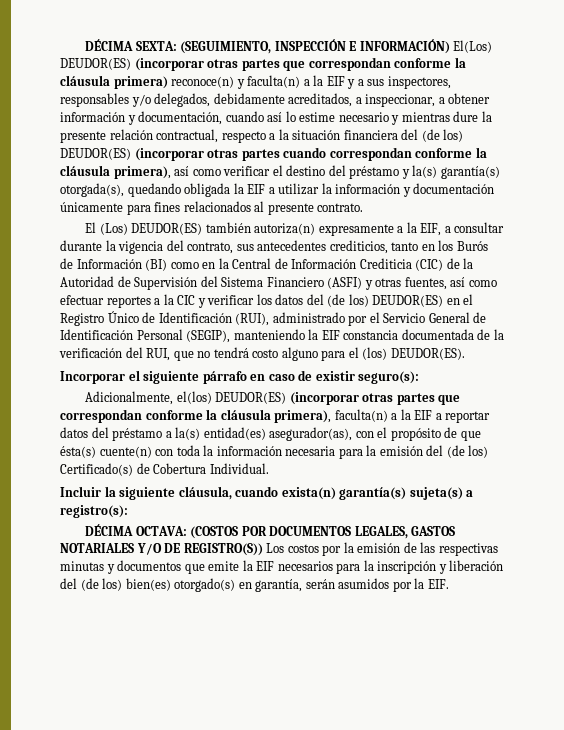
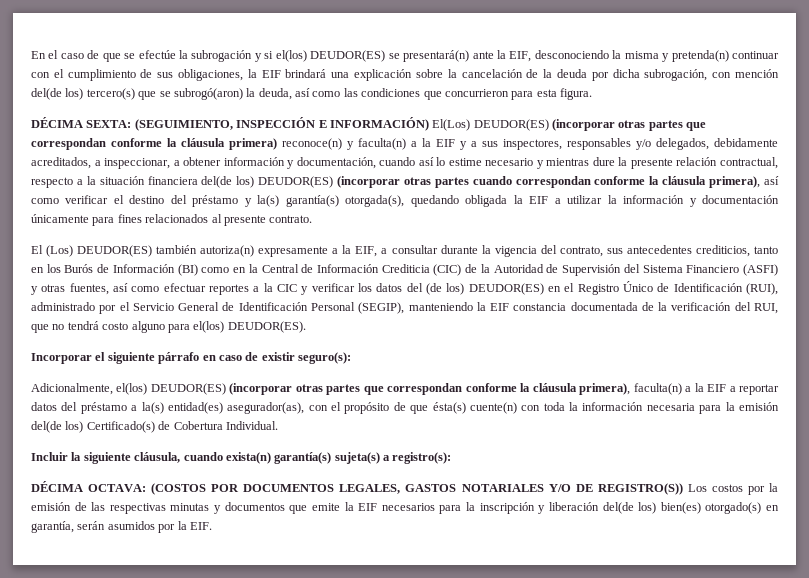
+ En el caso de que se efectúe la subrogación y si el(los) DEUDOR(ES) se presentará(n) ante la EIF, desconociendo la misma y pretenda(n) continuar con el cumplimiento de sus obligaciones, la EIF brindará una explicación sobre la cancelación de la deuda por dicha subrogación, con mención del(de los) tercero(s) que se subrogó(aron) la deuda, así como las condiciones que concurrieron para esta figura.
- (SEGUIMIENTO, INSPECCIÓN E INFORMACIÓN) El(Los) DEUDOR(ES) (incorporar otras partes que correspondan conforme la cláusula primera) reconoce(n) y faculta(n) a la EIF y a sus inspectores, responsables y/o delegados, debidamente acreditados, a inspeccionar, a obtener información y documentación, cuando así lo estime necesario y mientras dure la presente relación contractual, respecto a la situación financiera del (de los) DEUDOR(ES) (incorporar otras partes cuando correspondan conforme la cláusula primera), así como verificar el destino del préstamo y la(s) garantía(s) otorgada(s), quedando obligada la EIF a utilizar la información y documentación únicamente para fines relacionados al presente contrato.
+ (SEGUIMIENTO, INSPECCIÓN E INFORMACIÓN) El(Los) DEUDOR(ES) (incorporar otras partes que correspondan conforme la cláusula primera) reconoce(n) y faculta(n) a la EIF y a sus inspectores, responsables y/o delegados, debidamente acreditados, a inspeccionar, a obtener información y documentación, cuando así lo estime necesario y mientras dure la presente relación contractual, respecto a la situación financiera del(de los) DEUDOR(ES) (incorporar otras partes cuando correspondan conforme la cláusula primera), así como verificar el destino del préstamo y la(s) garantía(s) otorgada(s), quedando obligada la EIF a utilizar la información y documentación únicamente para fines relacionados al presente contrato.
- El (Los) DEUDOR(ES) también autoriza(n) expresamente a la EIF, a consultar durante la vigencia del contrato, sus antecedentes crediticios, tanto en los Burós de Información (BI) como en la Central de Información Crediticia (CIC) de la Autoridad de Supervisión del Sistema Financiero (ASFI) y otras fuentes, así como efectuar reportes a la CIC y verificar los datos del (de los) DEUDOR(ES) en el Registro Único de Identificación (RUI), administrado por el Servicio General de Identificación Personal (SEGIP), manteniendo la EIF constancia documentada de la verificación del RUI, que no tendrá costo alguno para el (los) DEUDOR(ES).
+ El (Los) DEUDOR(ES) también autoriza(n) expresamente a la EIF, a consultar durante la vigencia del contrato, sus antecedentes crediticios, tanto en los Burós de Información (BI) como en la Central de Información Crediticia (CIC) de la Autoridad de Supervisión del Sistema Financiero (ASFI) y otras fuentes, así como efectuar reportes a la CIC y verificar los datos del (de los) DEUDOR(ES) en el Registro Único de Identificación (RUI), administrado por el Servicio General de Identificación Personal (SEGIP), manteniendo la EIF constancia documentada de la verificación del RUI, que no tendrá costo alguno para el(los) DEUDOR(ES).
- Adicionalmente, el(los) DEUDOR(ES) (incorporar otras partes que correspondan conforme la cláusula primera), faculta(n) a la EIF a reportar datos del préstamo a la(s) entidad(es) asegurador(as), con el propósito de que ésta(s) cuente(n) con toda la información necesaria para la emisión del (de los) Certificado(s) de Cobertura Individual.
+ Adicionalmente, el(los) DEUDOR(ES) (incorporar otras partes que correspondan conforme la cláusula primera), faculta(n) a la EIF a reportar datos del préstamo a la(s) entidad(es) asegurador(as), con el propósito de que ésta(s) cuente(n) con toda la información necesaria para la emisión del(de los) Certificado(s) de Cobertura Individual.
- DÉCIMA OCTAVA: (COSTOS POR DOCUMENTOS LEGALES, GASTOS NOTARIALES Y/O DE REGISTRO(S)) Los costos por la emisión de las respectivas minutas y documentos que emite la EIF necesarios para la inscripción y liberación del (de los) bien(es) otorgado(s) en garantía, serán asumidos por la EIF.
+ DÉCIMA OCTAVA: (COSTOS POR DOCUMENTOS LEGALES, GASTOS NOTARIALES Y/O DE REGISTRO(S)) Los costos por la emisión de las respectivas minutas y documentos que emite la EIF necesarios para la inscripción y liberación del(de los) bien(es) otorgado(s) en garantía, serán asumidos por la EIF.

